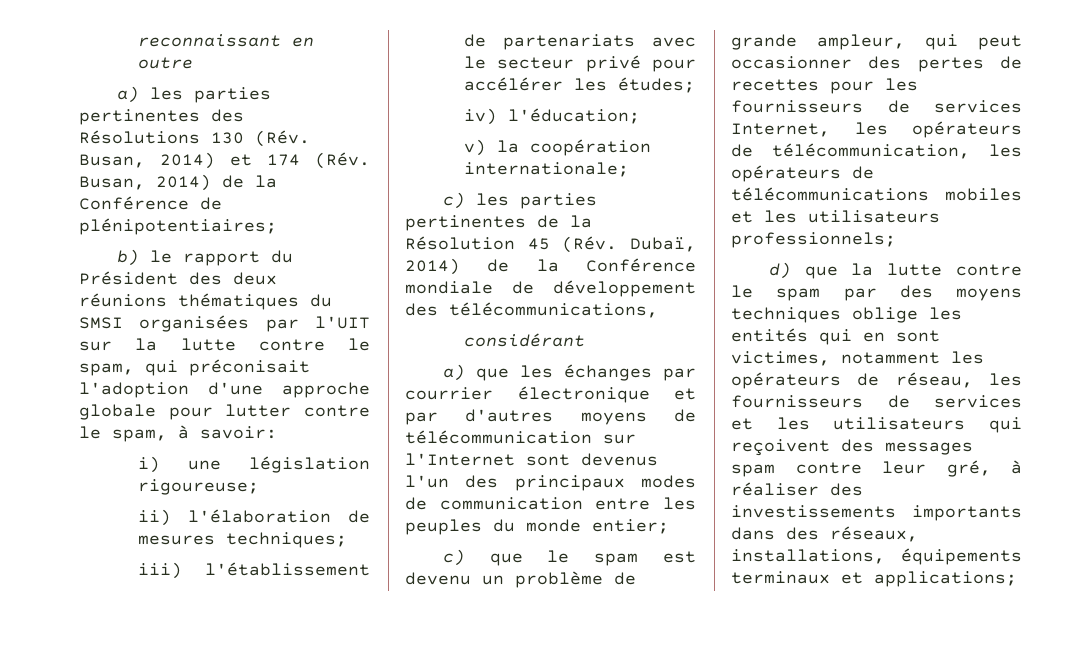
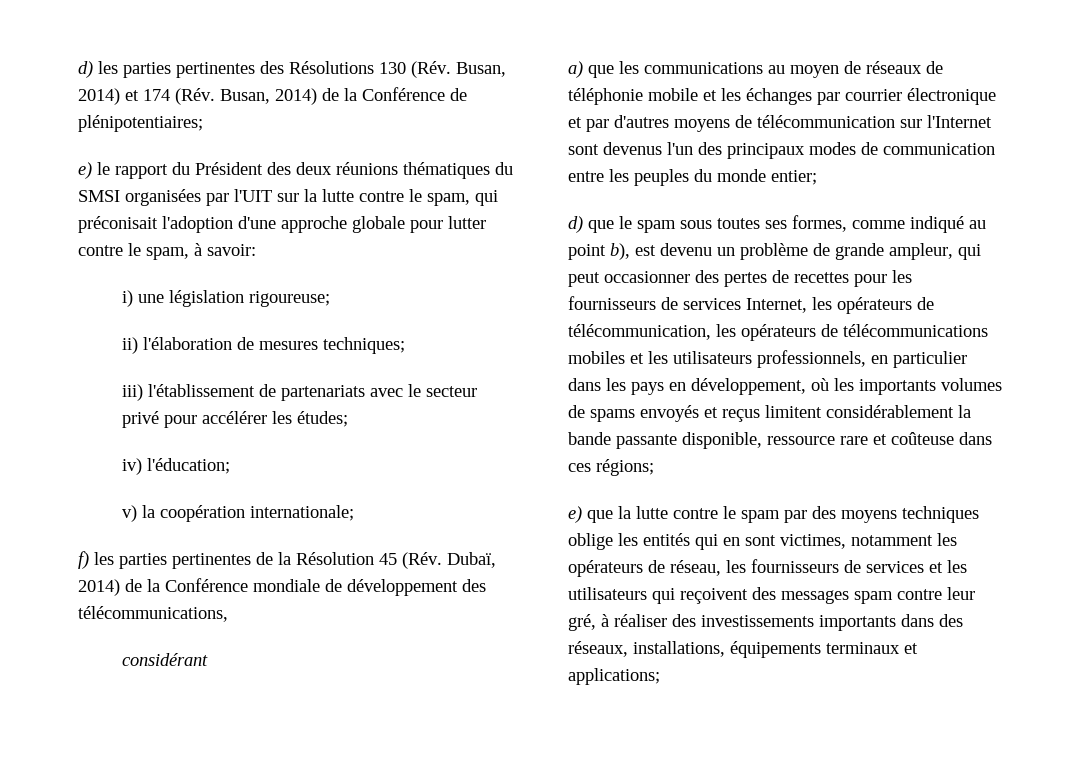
- reconnaissant en outre
- a) les parties pertinentes des Résolutions 130 (Rév. Busan, 2014) et 174 (Rév. Busan, 2014) de la Conférence de plénipotentiaires;
+ d) les parties pertinentes des Résolutions 130 (Rév. Busan, 2014) et 174 (Rév. Busan, 2014) de la Conférence de plénipotentiaires;
- b) le rapport du Président des deux réunions thématiques du SMSI organisées par l'UIT sur la lutte contre le spam, qui préconisait l'adoption d'une approche globale pour lutter contre le spam, à savoir:
+ e) le rapport du Président des deux réunions thématiques du SMSI organisées par l'UIT sur la lutte contre le spam, qui préconisait l'adoption d'une approche globale pour lutter contre le spam, à savoir:
- c) les parties pertinentes de la Résolution 45 (Rév. Dubaï, 2014) de la Conférence mondiale de développement des télécommunications,
+ f) les parties pertinentes de la Résolution 45 (Rév. Dubaï, 2014) de la Conférence mondiale de développement des télécommunications,
- a) que les échanges par courrier électronique et par d'autres moyens de télécommunication sur l'Internet sont devenus l'un des principaux modes de communication entre les peuples du monde entier;
+ a) que les communications au moyen de réseaux de téléphonie mobile et les échanges par courrier électronique et par d'autres moyens de télécommunication sur l'Internet sont devenus l'un des principaux modes de communication entre les peuples du monde entier;
- c) que le spam est devenu un problème de grande ampleur, qui peut occasionner des pertes de recettes pour les fournisseurs de services Internet, les opérateurs de télécommunication, les opérateurs de télécommunications mobiles et les utilisateurs professionnels;
- d) que la lutte contre le spam par des moyens techniques oblige les entités qui en sont victimes, notamment les opérateurs de réseau, les fournisseurs de services et les utilisateurs qui reçoivent des messages spam contre leur gré, à réaliser des investissements importants dans des réseaux, installations, équipements terminaux et applications;
+ d) que le spam sous toutes ses formes, comme indiqué au point b), est devenu un problème de grande ampleur, qui peut occasionner des pertes de recettes pour les fournisseurs de services Internet, les opérateurs de télécommunication, les opérateurs de télécommunications mobiles et les utilisateurs professionnels, en particulier dans les pays en développement, où les importants volumes de spams envoyés et reçus limitent considérablement la bande passante disponible, ressource rare et coûteuse dans ces régions;
+ e) que la lutte contre le spam par des moyens techniques oblige les entités qui en sont victimes, notamment les opérateurs de réseau, les fournisseurs de services et les utilisateurs qui reçoivent des messages spam contre leur gré, à réaliser des investissements importants dans des réseaux, installations, équipements terminaux et applications;

